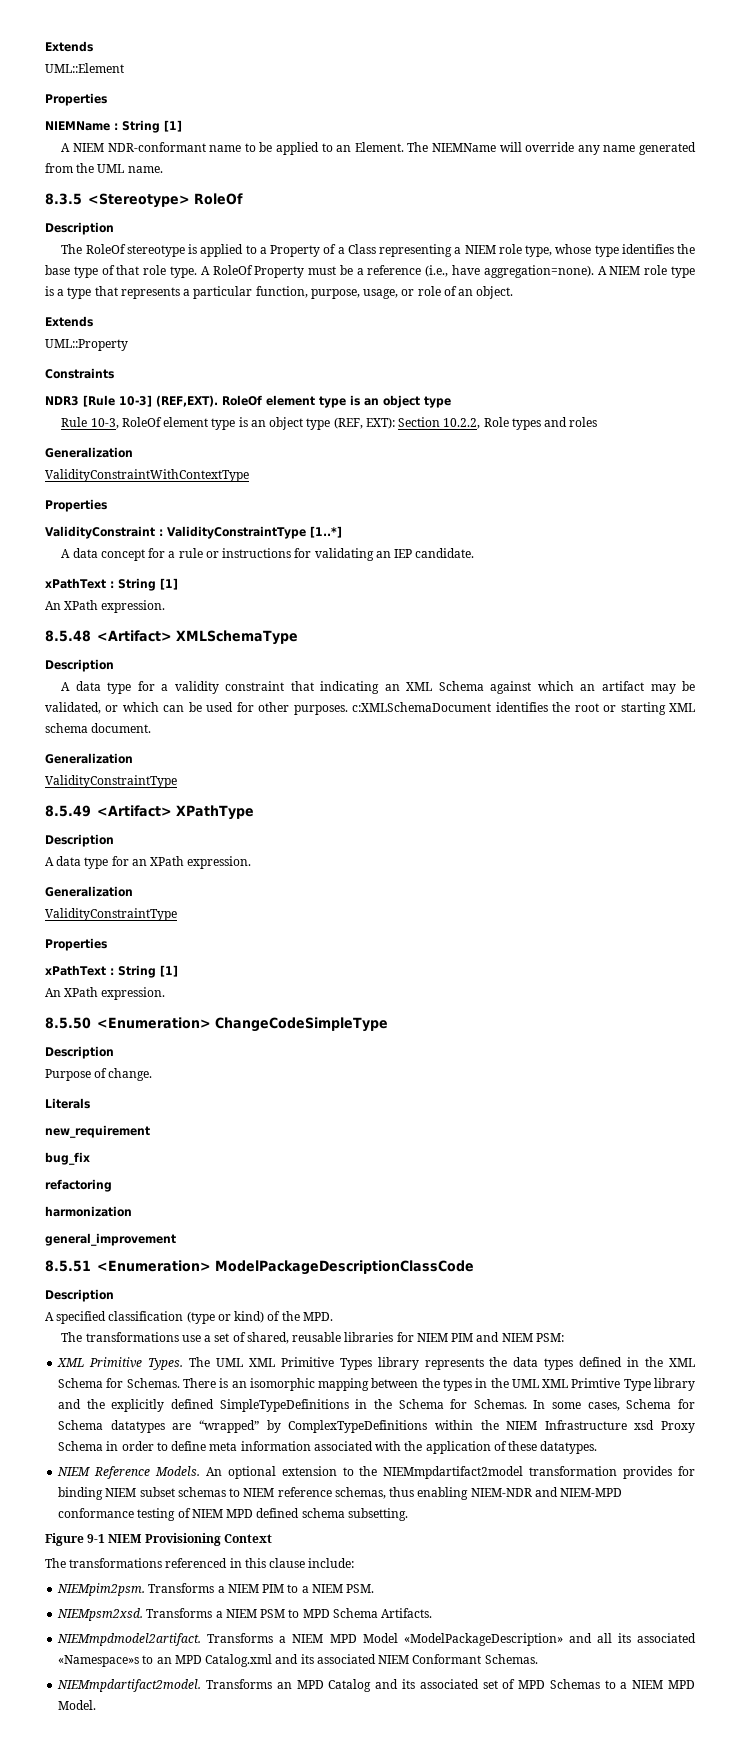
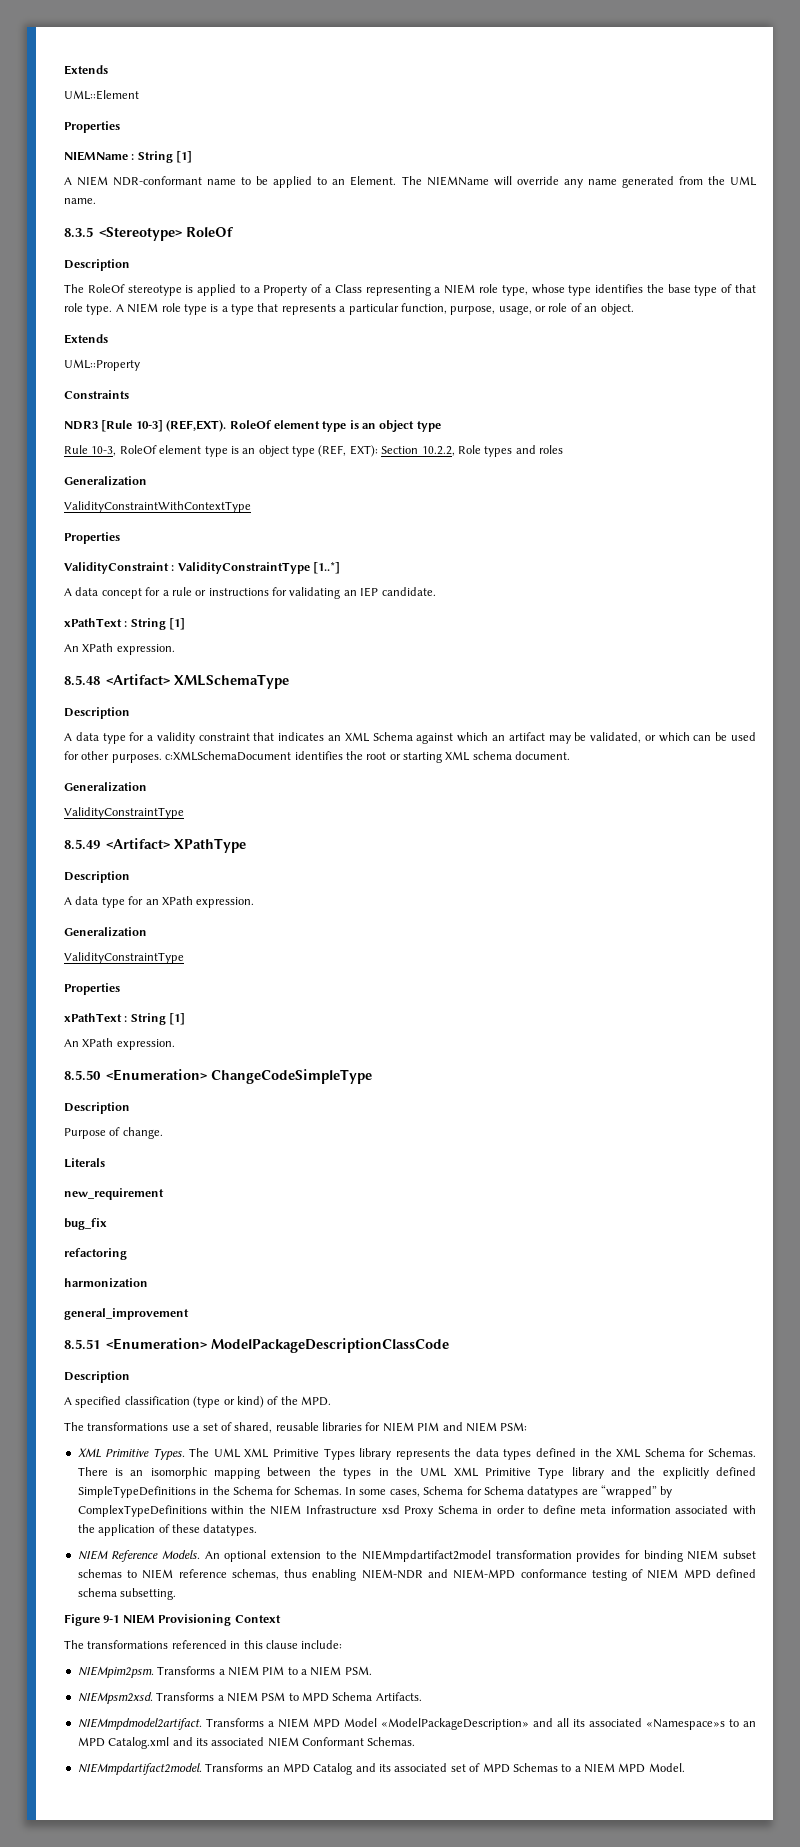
- A RoleOf Property must be a reference (i.e., have aggregation=none). A NIEM role type is a type that represents a particular function, purpose, usage, or role of an object.
+ A NIEM role type is a type that represents a particular function, purpose, usage, or role of an object.
- A data type for a validity constraint that indicating an XML Schema against which an artifact may be validated, or which can be used for other purposes. c:XMLSchemaDocument identifies the root or starting XML schema document.
+ A data type for a validity constraint that indicates an XML Schema against which an artifact may be validated, or which can be used for other purposes. c:XMLSchemaDocument identifies the root or starting XML schema document.
- There is an isomorphic mapping between the types in the UML XML Primtive Type library and the explicitly defined SimpleTypeDefinitions in the Schema for Schemas.
+ There is an isomorphic mapping between the types in the UML XML Primitive Type library and the explicitly defined SimpleTypeDefinitions in the Schema for Schemas.

